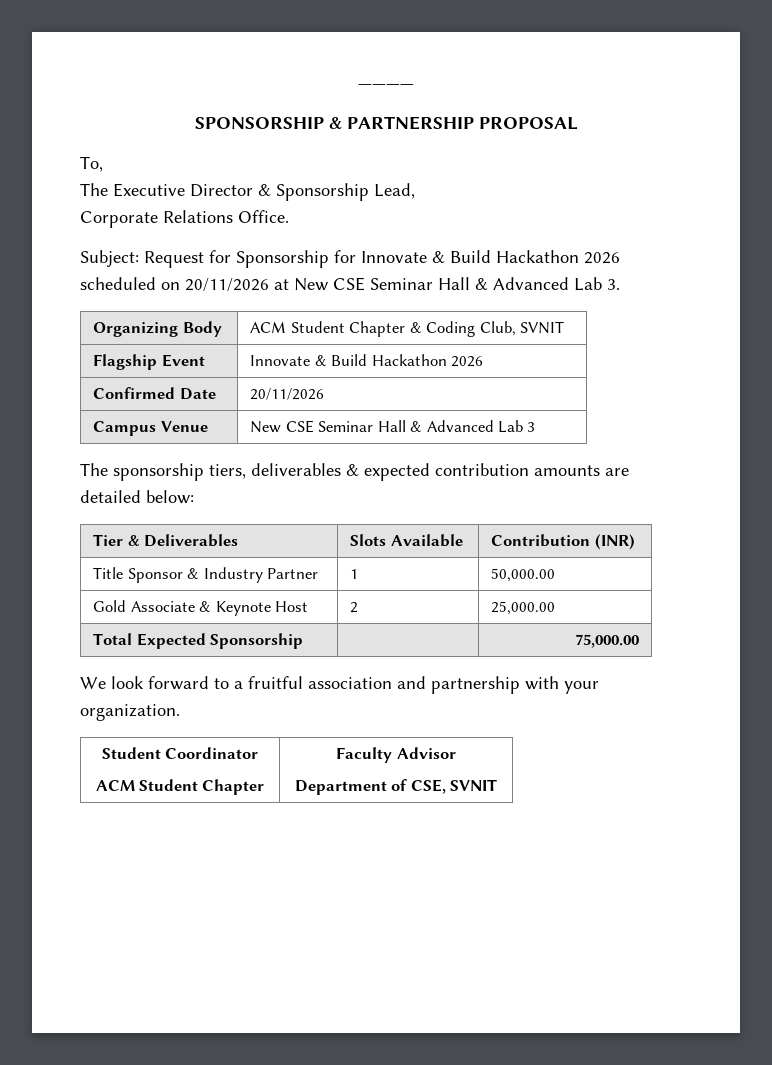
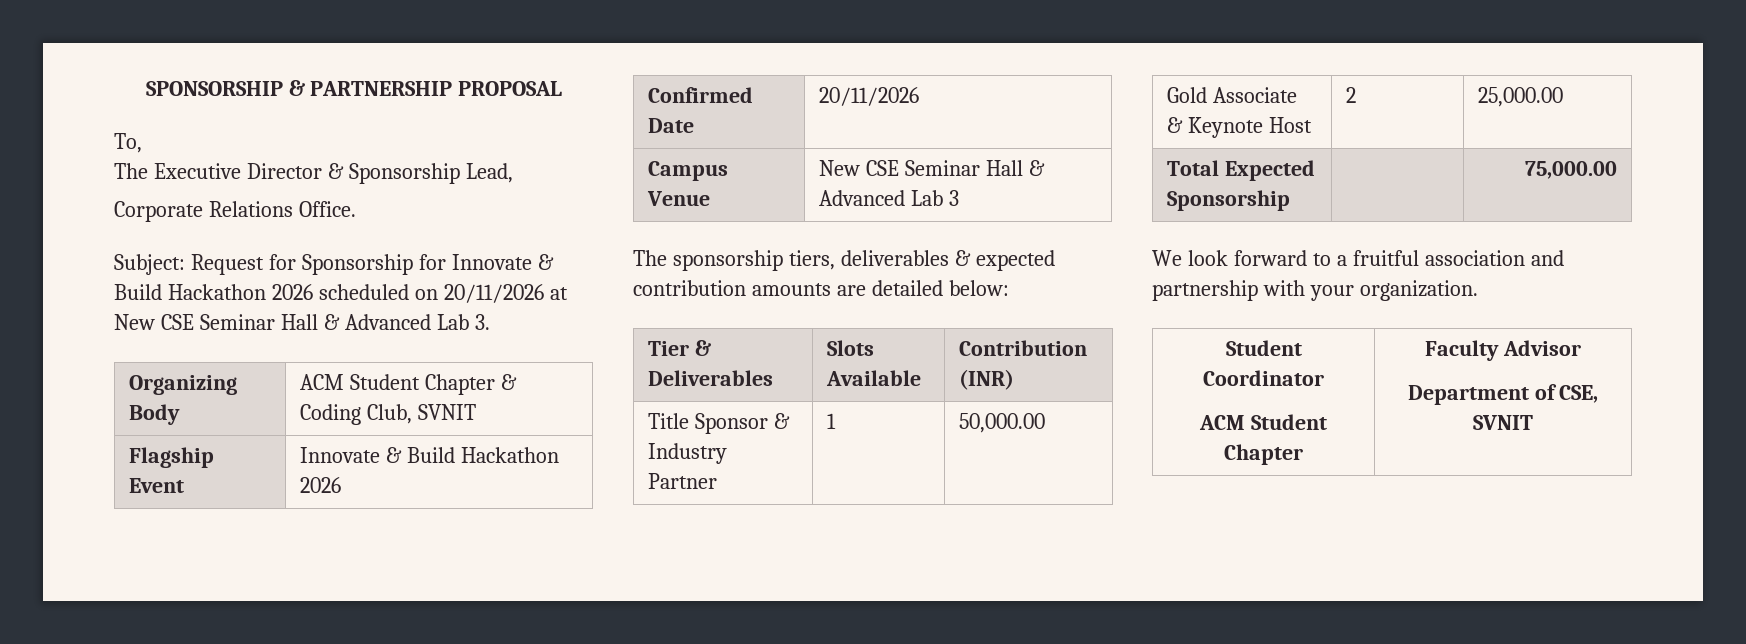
- ————

